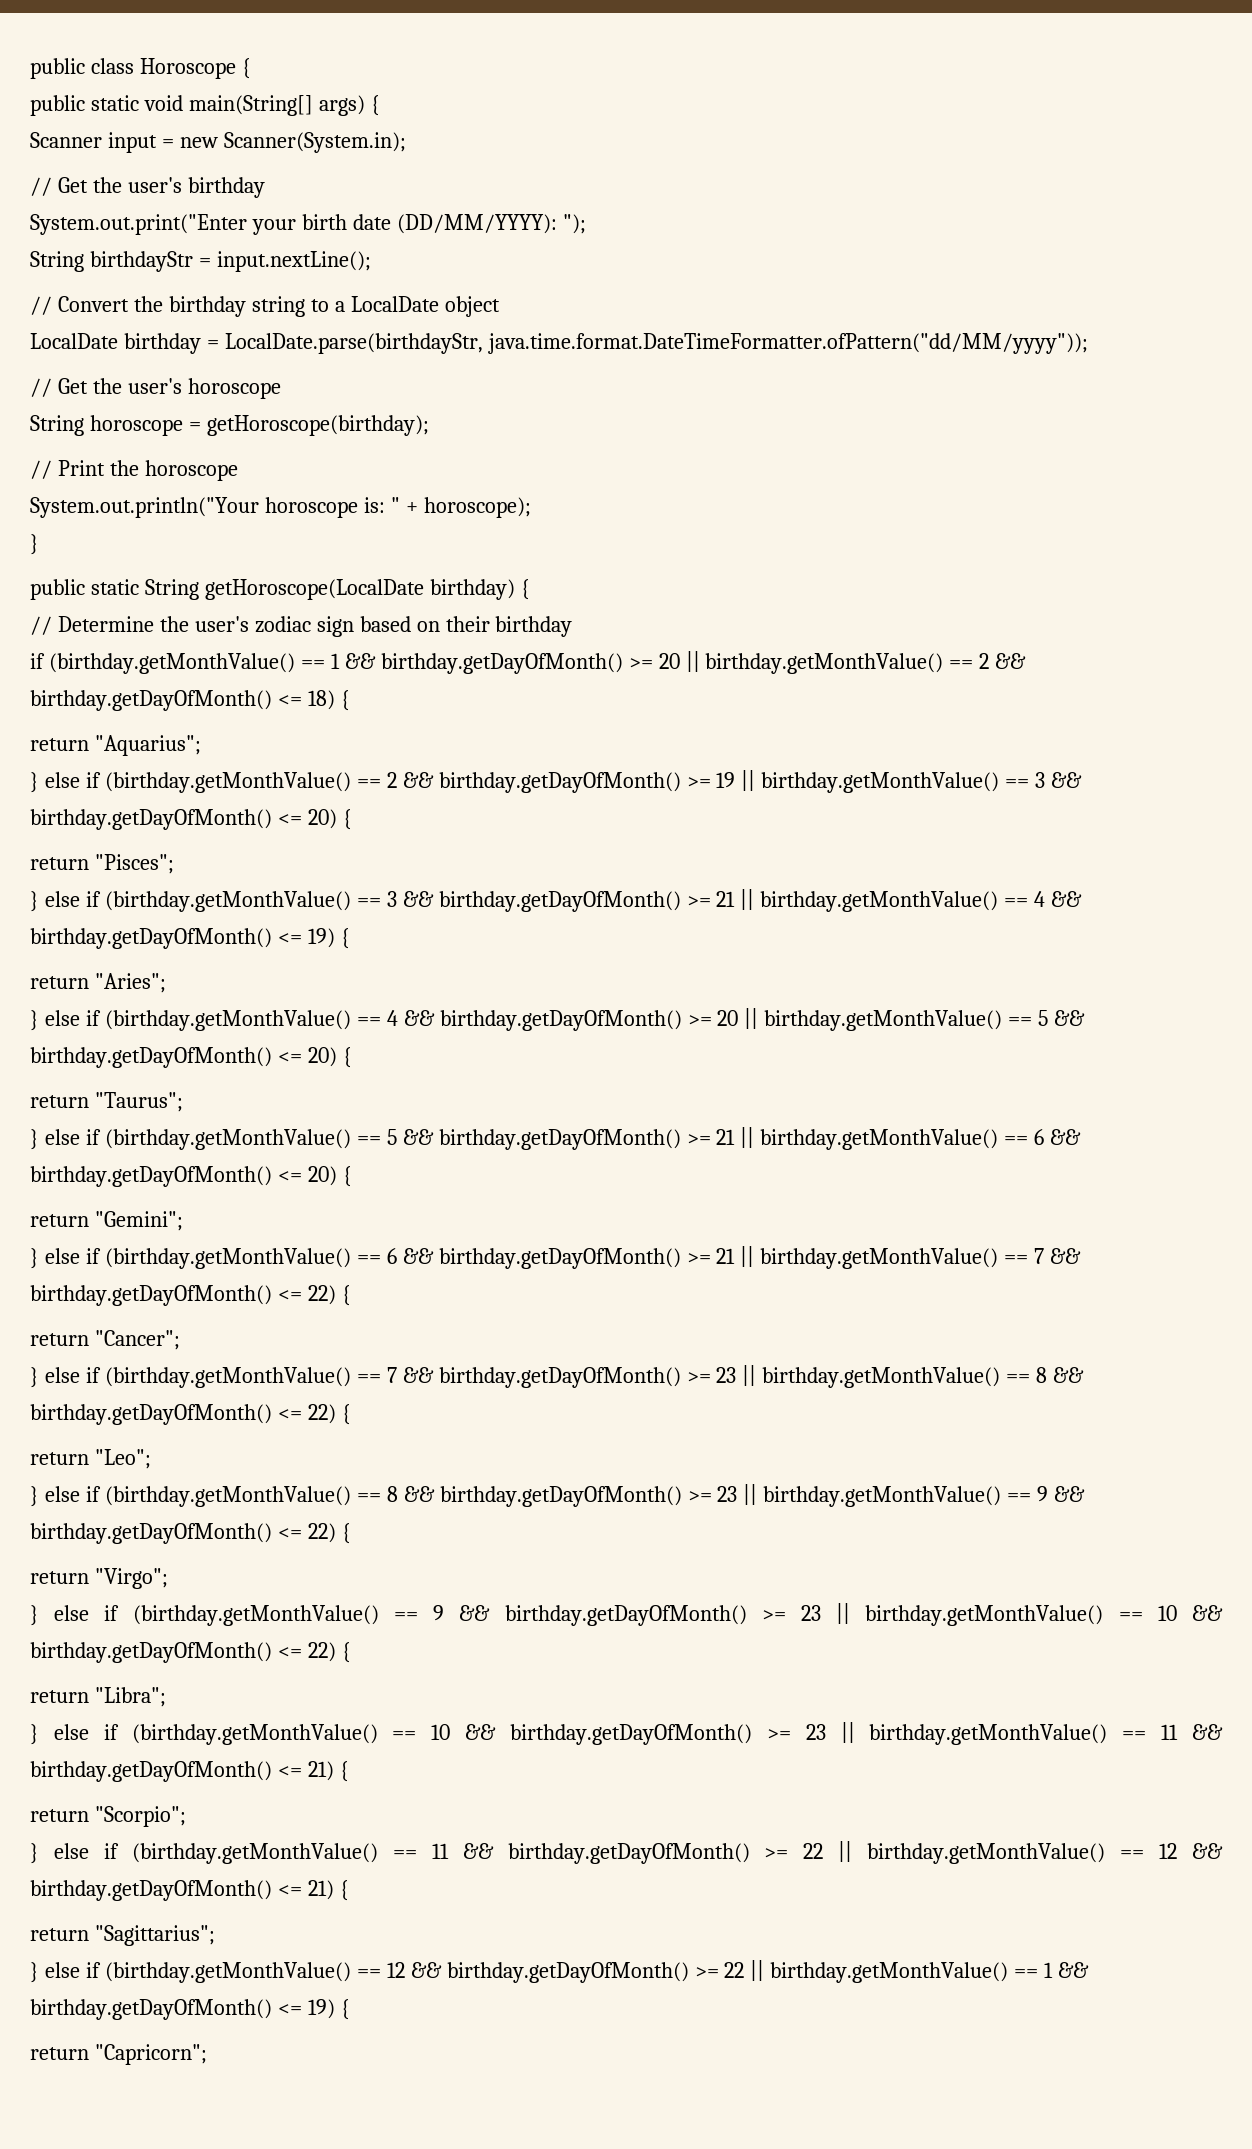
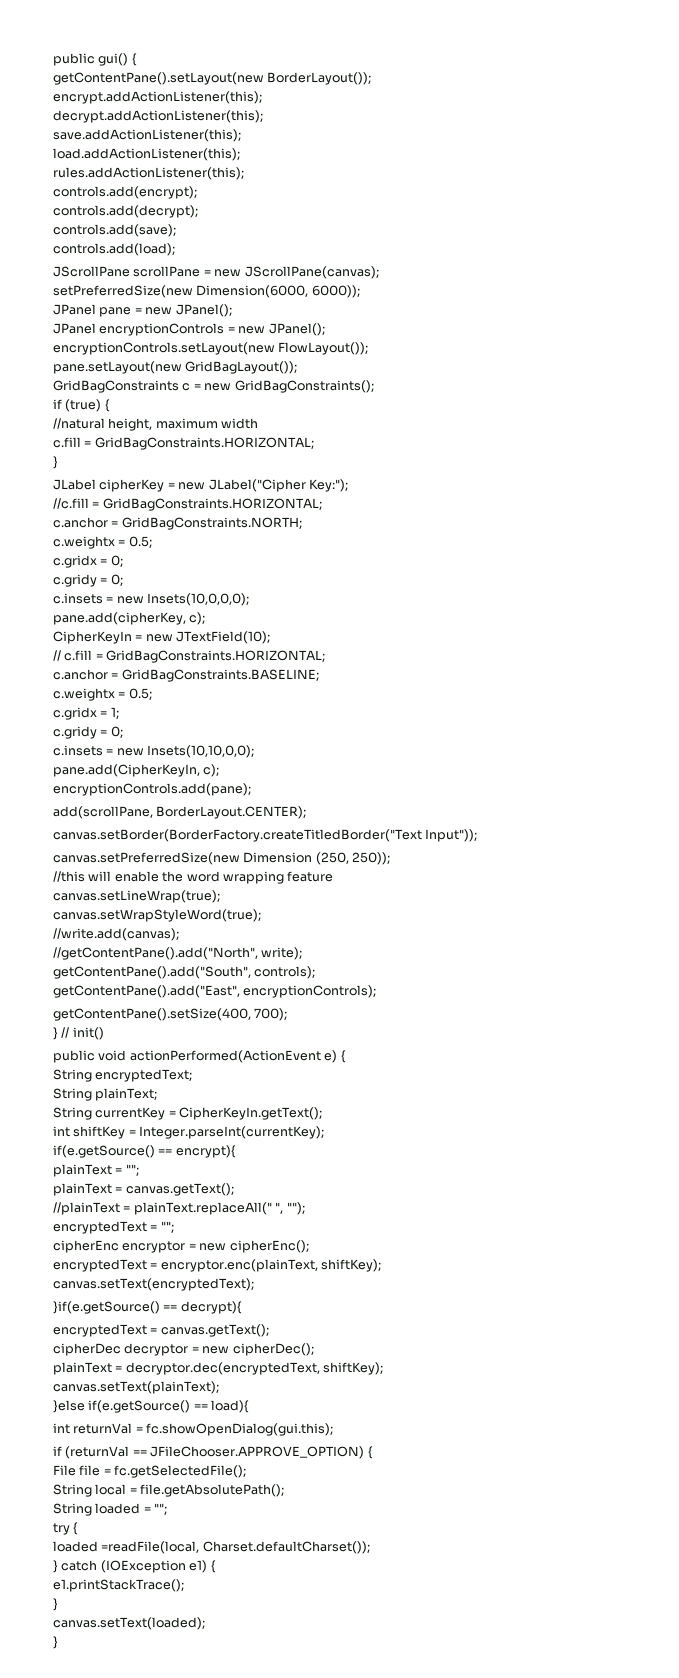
- public class Horoscope {
- public static void main(String[] args) {
- Scanner input = new Scanner(System.in);
- // Get the user's birthday
- System.out.print("Enter your birth date (DD/MM/YYYY): ");
- String birthdayStr = input.nextLine();
- // Convert the birthday string to a LocalDate object
- LocalDate birthday = LocalDate.parse(birthdayStr, java.time.format.DateTimeFormatter.ofPattern("dd/MM/yyyy"));
- // Get the user's horoscope
- String horoscope = getHoroscope(birthday);
- // Print the horoscope
- System.out.println("Your horoscope is: " + horoscope);
+ public gui() {
+ getContentPane().setLayout(new BorderLayout());
+ encrypt.addActionListener(this);
+ decrypt.addActionListener(this);
+ save.addActionListener(this);
+ load.addActionListener(this);
+ rules.addActionListener(this);
+ controls.add(encrypt);
+ controls.add(decrypt);
+ controls.add(save);
+ controls.add(load);
+ JScrollPane scrollPane = new JScrollPane(canvas);
+ setPreferredSize(new Dimension(6000, 6000));
+ JPanel pane = new JPanel();
+ JPanel encryptionControls = new JPanel();
+ encryptionControls.setLayout(new FlowLayout());
+ pane.setLayout(new GridBagLayout());
+ GridBagConstraints c = new GridBagConstraints();
+ if (true) {
+ //natural height, maximum width
+ c.fill = GridBagConstraints.HORIZONTAL;
  }
- public static String getHoroscope(LocalDate birthday) {
- // Determine the user's zodiac sign based on their birthday
- if (birthday.getMonthValue() == 1 && birthday.getDayOfMonth() >= 20 || birthday.getMonthValue() == 2 && birthday.getDayOfMonth() <= 18) {
- return "Aquarius";
- } else if (birthday.getMonthValue() == 2 && birthday.getDayOfMonth() >= 19 || birthday.getMonthValue() == 3 && birthday.getDayOfMonth() <= 20) {
- return "Pisces";
- } else if (birthday.getMonthValue() == 3 && birthday.getDayOfMonth() >= 21 || birthday.getMonthValue() == 4 && birthday.getDayOfMonth() <= 19) {
- return "Aries";
- } else if (birthday.getMonthValue() == 4 && birthday.getDayOfMonth() >= 20 || birthday.getMonthValue() == 5 && birthday.getDayOfMonth() <= 20) {
- return "Taurus";
- } else if (birthday.getMonthValue() == 5 && birthday.getDayOfMonth() >= 21 || birthday.getMonthValue() == 6 && birthday.getDayOfMonth() <= 20) {
- return "Gemini";
- } else if (birthday.getMonthValue() == 6 && birthday.getDayOfMonth() >= 21 || birthday.getMonthValue() == 7 && birthday.getDayOfMonth() <= 22) {
- return "Cancer";
- } else if (birthday.getMonthValue() == 7 && birthday.getDayOfMonth() >= 23 || birthday.getMonthValue() == 8 && birthday.getDayOfMonth() <= 22) {
- return "Leo";
- } else if (birthday.getMonthValue() == 8 && birthday.getDayOfMonth() >= 23 || birthday.getMonthValue() == 9 && birthday.getDayOfMonth() <= 22) {
- return "Virgo";
- } else if (birthday.getMonthValue() == 9 && birthday.getDayOfMonth() >= 23 || birthday.getMonthValue() == 10 && birthday.getDayOfMonth() <= 22) {
- return "Libra";
- } else if (birthday.getMonthValue() == 10 && birthday.getDayOfMonth() >= 23 || birthday.getMonthValue() == 11 && birthday.getDayOfMonth() <= 21) {
- return "Scorpio";
- } else if (birthday.getMonthValue() == 11 && birthday.getDayOfMonth() >= 22 || birthday.getMonthValue() == 12 && birthday.getDayOfMonth() <= 21) {
- return "Sagittarius";
- } else if (birthday.getMonthValue() == 12 && birthday.getDayOfMonth() >= 22 || birthday.getMonthValue() == 1 && birthday.getDayOfMonth() <= 19) {
- return "Capricorn";
+ JLabel cipherKey = new JLabel("Cipher Key:");
+ //c.fill = GridBagConstraints.HORIZONTAL;
+ c.anchor = GridBagConstraints.NORTH;
+ c.weightx = 0.5;
+ c.gridx = 0;
+ c.gridy = 0;
+ c.insets = new Insets(10,0,0,0);
+ pane.add(cipherKey, c);
+ CipherKeyIn = new JTextField(10);
+ // c.fill = GridBagConstraints.HORIZONTAL;
+ c.anchor = GridBagConstraints.BASELINE;
+ c.weightx = 0.5;
+ c.gridx = 1;
+ c.gridy = 0;
+ c.insets = new Insets(10,10,0,0);
+ pane.add(CipherKeyIn, c);
+ encryptionControls.add(pane);
+ add(scrollPane, BorderLayout.CENTER);
+ canvas.setBorder(BorderFactory.createTitledBorder("Text Input"));
+ canvas.setPreferredSize(new Dimension (250, 250));
+ //this will enable the word wrapping feature
+ canvas.setLineWrap(true);
+ canvas.setWrapStyleWord(true);
+ //write.add(canvas);
+ //getContentPane().add("North", write);
+ getContentPane().add("South", controls);
+ getContentPane().add("East", encryptionControls);
+ getContentPane().setSize(400, 700);
+ } // init()
+ public void actionPerformed(ActionEvent e) {
+ String encryptedText;
+ String plainText;
+ String currentKey = CipherKeyIn.getText();
+ int shiftKey = Integer.parseInt(currentKey);
+ if(e.getSource() == encrypt){
+ plainText = "";
+ plainText = canvas.getText();
+ //plainText = plainText.replaceAll(" ", "");
+ encryptedText = "";
+ cipherEnc encryptor = new cipherEnc();
+ encryptedText = encryptor.enc(plainText, shiftKey);
+ canvas.setText(encryptedText);
+ }if(e.getSource() == decrypt){
+ encryptedText = canvas.getText();
+ cipherDec decryptor = new cipherDec();
+ plainText = decryptor.dec(encryptedText, shiftKey);
+ canvas.setText(plainText);
+ }else if(e.getSource() == load){
+ int returnVal = fc.showOpenDialog(gui.this);
+ if (returnVal == JFileChooser.APPROVE_OPTION) {
+ File file = fc.getSelectedFile();
+ String local = file.getAbsolutePath();
+ String loaded = "";
+ try {
+ loaded =readFile(local, Charset.defaultCharset());
+ } catch (IOException e1) {
+ e1.printStackTrace();
+ }
+ canvas.setText(loaded);
+ }

